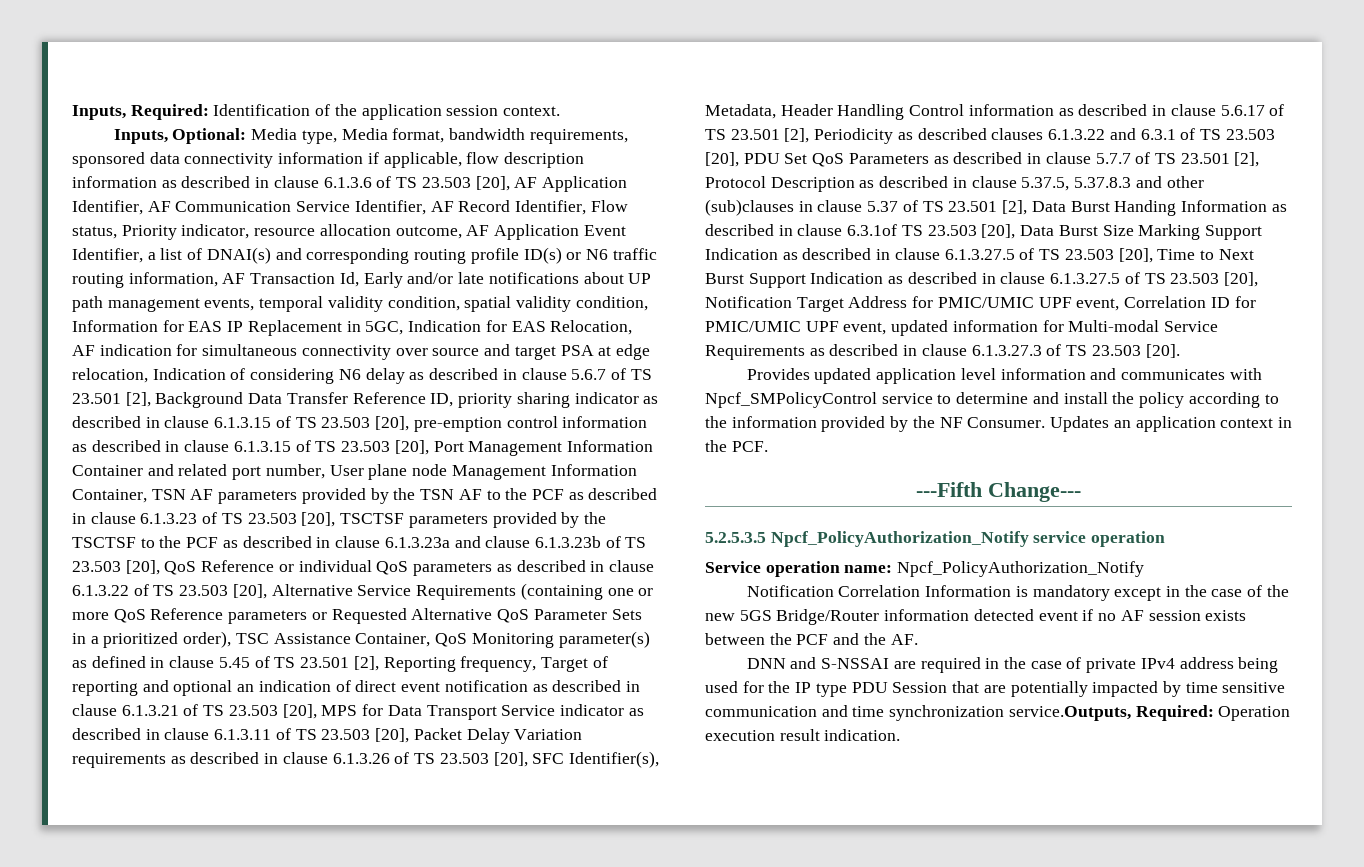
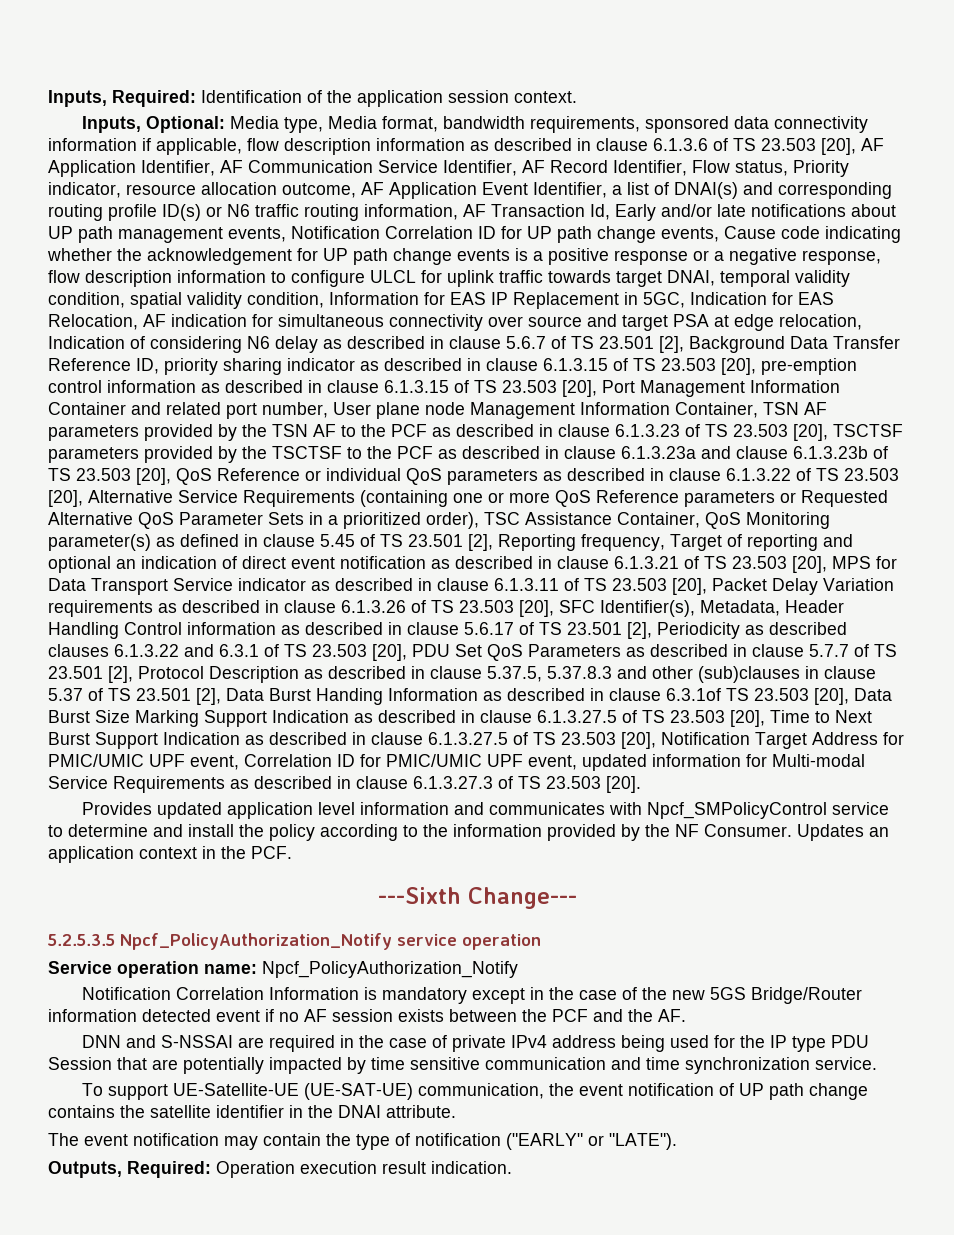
- Media type, Media format, bandwidth requirements, sponsored data connectivity information if applicable, flow description information as described in clause 6.1.3.6 of TS 23.503 [20], AF Application Identifier, AF Communication Service Identifier, AF Record Identifier, Flow status, Priority indicator, resource allocation outcome, AF Application Event Identifier, a list of DNAI(s) and corresponding routing profile ID(s) or N6 traffic routing information, AF Transaction Id, Early and/or late notifications about UP path management events, temporal validity condition, spatial validity condition, Information for EAS IP Replacement in 5GC, Indication for EAS Relocation, AF indication for simultaneous connectivity over source and target PSA at edge relocation, Indication of considering N6 delay as described in clause 5.6.7 of TS 23.501 [2], Background Data Transfer Reference ID, priority sharing indicator as described in clause 6.1.3.15 of TS 23.503 [20], pre-emption control information as described in clause 6.1.3.15 of TS 23.503 [20], Port Management Information Container and related port number, User plane node Management Information Container, TSN AF parameters provided by the TSN AF to the PCF as described in clause 6.1.3.23 of TS 23.503 [20], TSCTSF parameters provided by the TSCTSF to the PCF as described in clause 6.1.3.23a and clause 6.1.3.23b of TS 23.503 [20], QoS Reference or individual QoS parameters as described in clause 6.1.3.22 of TS 23.503 [20], Alternative Service Requirements (containing one or more QoS Reference parameters or Requested Alternative QoS Parameter Sets in a prioritized order), TSC Assistance Container, QoS Monitoring parameter(s) as defined in clause 5.45 of TS 23.501 [2], Reporting frequency, Target of reporting and optional an indication of direct event notification as described in clause 6.1.3.21 of TS 23.503 [20], MPS for Data Transport Service indicator as described in clause 6.1.3.11 of TS 23.503 [20], Packet Delay Variation requirements as described in clause 6.1.3.26 of TS 23.503 [20], SFC Identifier(s), Metadata, Header Handling Control information as described in clause 5.6.17 of TS 23.501 [2], Periodicity as described clauses 6.1.3.22 and 6.3.1 of TS 23.503 [20], PDU Set QoS Parameters as described in clause 5.7.7 of TS 23.501 [2], Protocol Description as described in clause 5.37.5, 5.37.8.3 and other (sub)clauses in clause 5.37 of TS 23.501 [2], Data Burst Handing Information as described in clause 6.3.1of TS 23.503 [20], Data Burst Size Marking Support Indication as described in clause 6.1.3.27.5 of TS 23.503 [20], Time to Next Burst Support Indication as described in clause 6.1.3.27.5 of TS 23.503 [20], Notification Target Address for PMIC/UMIC UPF event, Correlation ID for PMIC/UMIC UPF event, updated information for Multi-modal Service Requirements as described in clause 6.1.3.27.3 of TS 23.503 [20].
+ Media type, Media format, bandwidth requirements, sponsored data connectivity information if applicable, flow description information as described in clause 6.1.3.6 of TS 23.503 [20], AF Application Identifier, AF Communication Service Identifier, AF Record Identifier, Flow status, Priority indicator, resource allocation outcome, AF Application Event Identifier, a list of DNAI(s) and corresponding routing profile ID(s) or N6 traffic routing information, AF Transaction Id, Early and/or late notifications about UP path management events, Notification Correlation ID for UP path change events, Cause code indicating whether the acknowledgement for UP path change events is a positive response or a negative response, flow description information to configure ULCL for uplink traffic towards target DNAI, temporal validity condition, spatial validity condition, Information for EAS IP Replacement in 5GC, Indication for EAS Relocation, AF indication for simultaneous connectivity over source and target PSA at edge relocation, Indication of considering N6 delay as described in clause 5.6.7 of TS 23.501 [2], Background Data Transfer Reference ID, priority sharing indicator as described in clause 6.1.3.15 of TS 23.503 [20], pre-emption control information as described in clause 6.1.3.15 of TS 23.503 [20], Port Management Information Container and related port number, User plane node Management Information Container, TSN AF parameters provided by the TSN AF to the PCF as described in clause 6.1.3.23 of TS 23.503 [20], TSCTSF parameters provided by the TSCTSF to the PCF as described in clause 6.1.3.23a and clause 6.1.3.23b of TS 23.503 [20], QoS Reference or individual QoS parameters as described in clause 6.1.3.22 of TS 23.503 [20], Alternative Service Requirements (containing one or more QoS Reference parameters or Requested Alternative QoS Parameter Sets in a prioritized order), TSC Assistance Container, QoS Monitoring parameter(s) as defined in clause 5.45 of TS 23.501 [2], Reporting frequency, Target of reporting and optional an indication of direct event notification as described in clause 6.1.3.21 of TS 23.503 [20], MPS for Data Transport Service indicator as described in clause 6.1.3.11 of TS 23.503 [20], Packet Delay Variation requirements as described in clause 6.1.3.26 of TS 23.503 [20], SFC Identifier(s), Metadata, Header Handling Control information as described in clause 5.6.17 of TS 23.501 [2], Periodicity as described clauses 6.1.3.22 and 6.3.1 of TS 23.503 [20], PDU Set QoS Parameters as described in clause 5.7.7 of TS 23.501 [2], Protocol Description as described in clause 5.37.5, 5.37.8.3 and other (sub)clauses in clause 5.37 of TS 23.501 [2], Data Burst Handing Information as described in clause 6.3.1of TS 23.503 [20], Data Burst Size Marking Support Indication as described in clause 6.1.3.27.5 of TS 23.503 [20], Time to Next Burst Support Indication as described in clause 6.1.3.27.5 of TS 23.503 [20], Notification Target Address for PMIC/UMIC UPF event, Correlation ID for PMIC/UMIC UPF event, updated information for Multi-modal Service Requirements as described in clause 6.1.3.27.3 of TS 23.503 [20].
- ---Fifth Change---
+ ---Sixth Change---
- DNN and S-NSSAI are required in the case of private IPv4 address being used for the IP type PDU Session that are potentially impacted by time sensitive communication and time synchronization service.Outputs, Required: Operation execution result indication.
+ DNN and S-NSSAI are required in the case of private IPv4 address being used for the IP type PDU Session that are potentially impacted by time sensitive communication and time synchronization service.
+ To support UE-Satellite-UE (UE-SAT-UE) communication, the event notification of UP path change contains the satellite identifier in the DNAI attribute.
+ The event notification may contain the type of notification ("EARLY" or "LATE").
+ Outputs, Required: Operation execution result indication.

